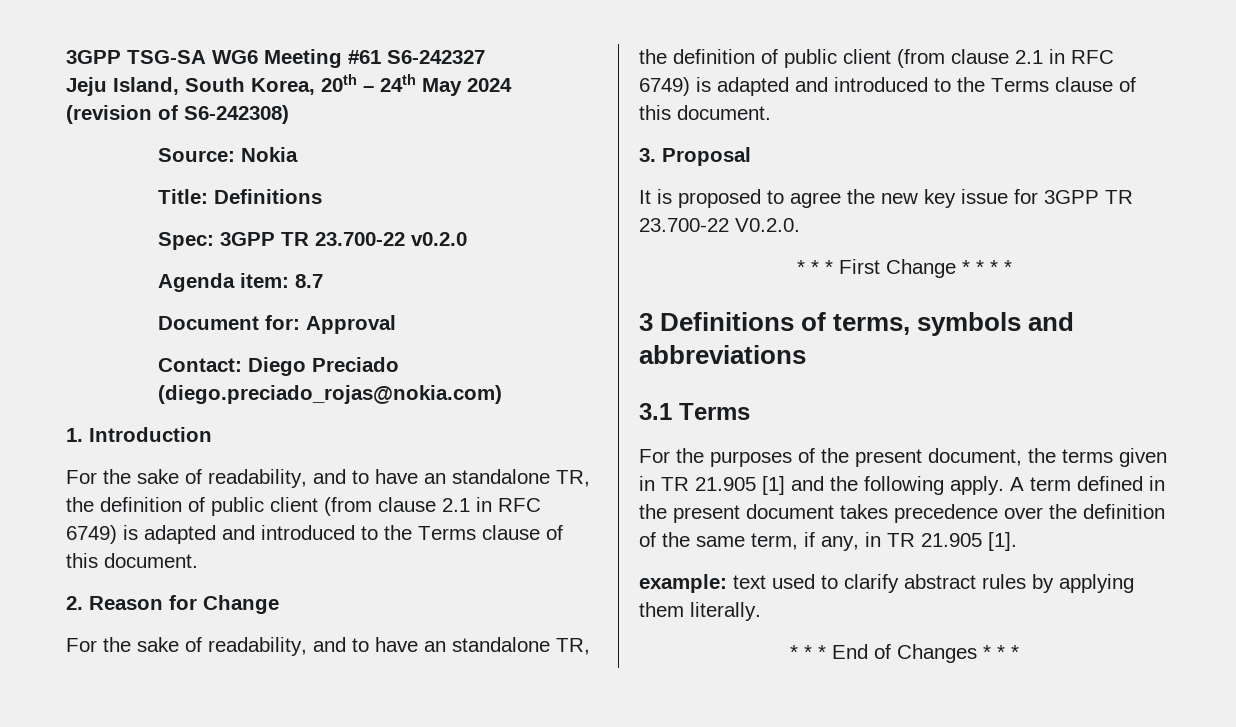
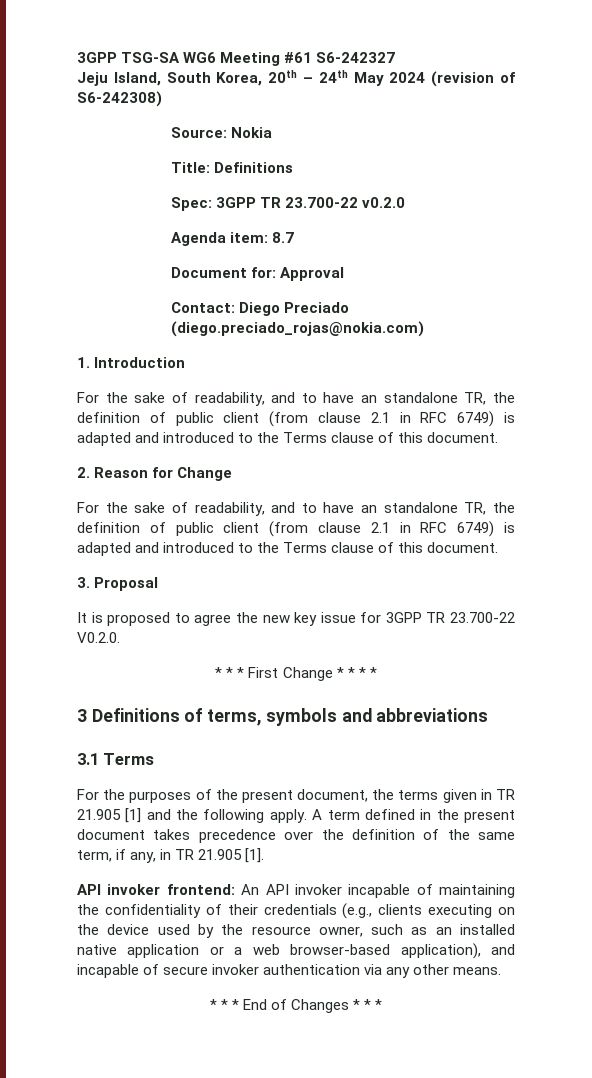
- example: text used to clarify abstract rules by applying them literally.
+ API invoker frontend: An API invoker incapable of maintaining the confidentiality of their credentials (e.g., clients executing on the device used by the resource owner, such as an installed native application or a web browser-based application), and incapable of secure invoker authentication via any other means.

